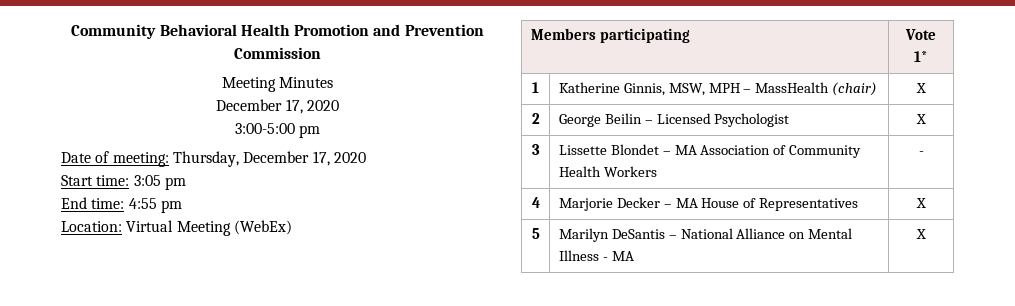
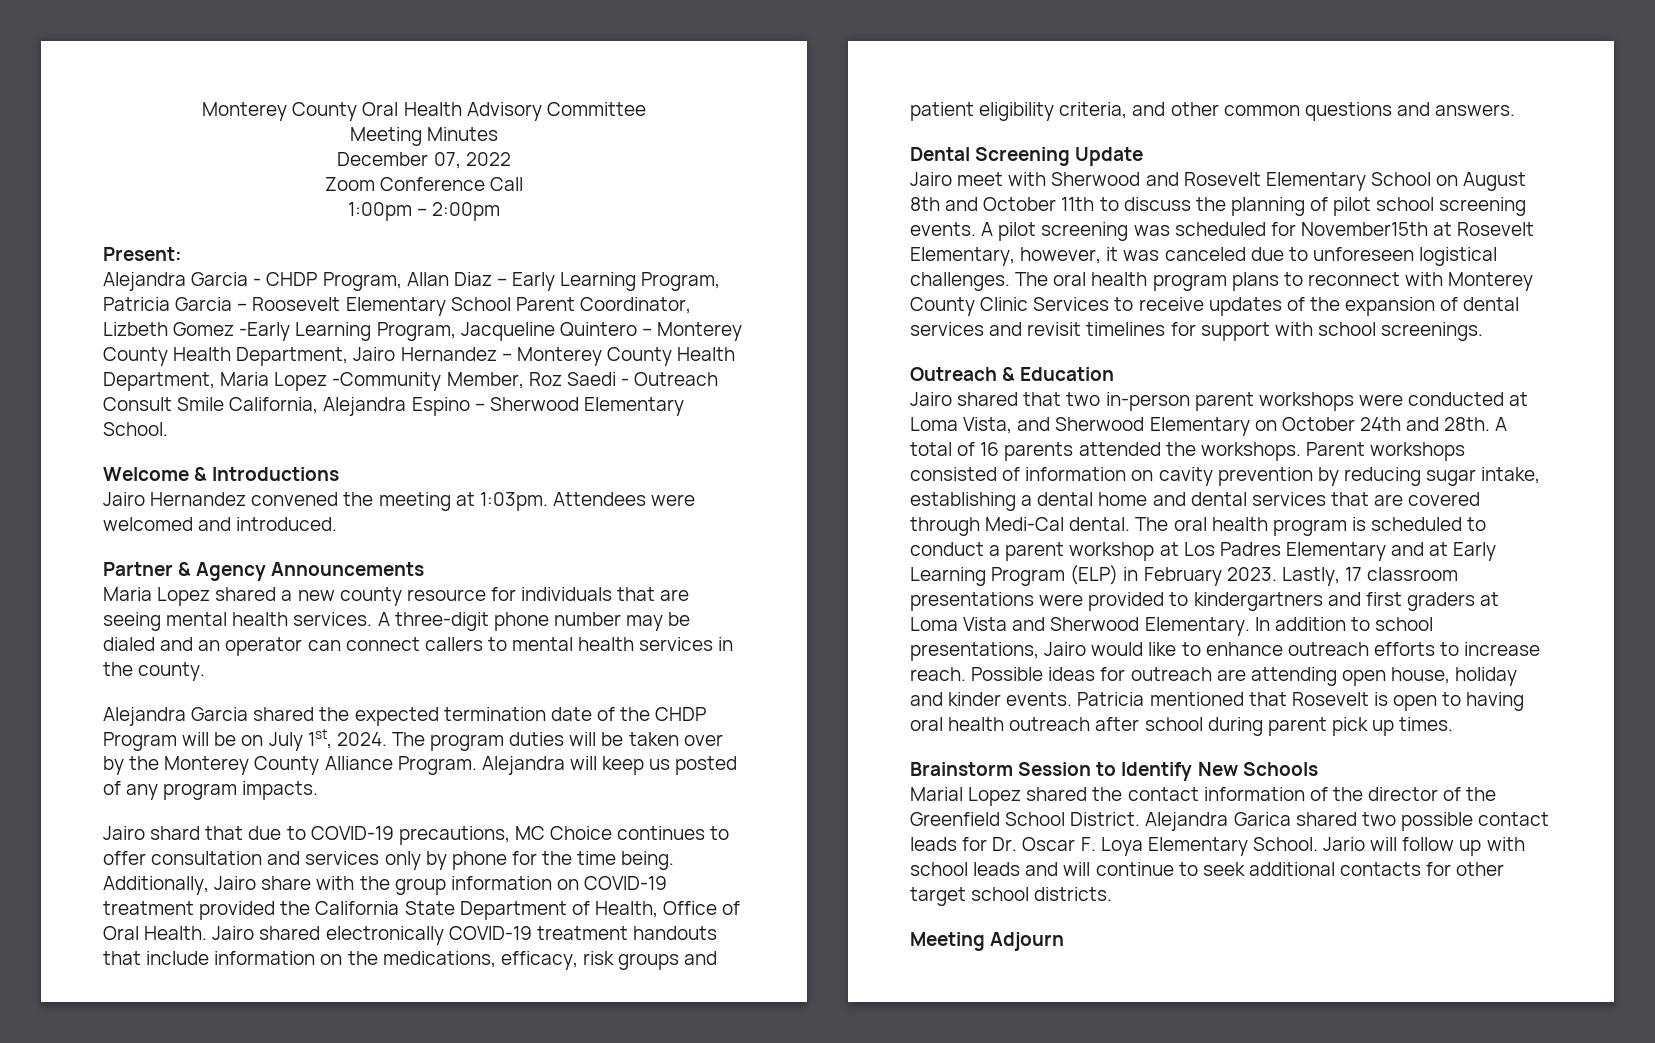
- Community Behavioral Health Promotion and Prevention Commission
+ Monterey County Oral Health Advisory Committee
  Meeting Minutes
- December 17, 2020
- 3:00-5:00 pm
- Date of meeting: Thursday, December 17, 2020
- Start time: 3:05 pm
- End time: 4:55 pm
- Location: Virtual Meeting (WebEx)
- Members participating | Vote 1*
- 1 | Katherine Ginnis, MSW, MPH – MassHealth (chair) | X
- 2 | George Beilin – Licensed Psychologist | X
- 3 | Lissette Blondet – MA Association of Community Health Workers | -
- 4 | Marjorie Decker – MA House of Representatives | X
- 5 | Marilyn DeSantis – National Alliance on Mental Illness - MA | X
+ December 07, 2022
+ Zoom Conference Call
+ 1:00pm – 2:00pm
+ Present:
+ Alejandra Garcia - CHDP Program, Allan Diaz – Early Learning Program, Patricia Garcia – Roosevelt Elementary School Parent Coordinator, Lizbeth Gomez -Early Learning Program, Jacqueline Quintero – Monterey County Health Department, Jairo Hernandez – Monterey County Health Department, Maria Lopez -Community Member, Roz Saedi - Outreach Consult Smile California, Alejandra Espino – Sherwood Elementary School.
+ Welcome & Introductions
+ Jairo Hernandez convened the meeting at 1:03pm. Attendees were welcomed and introduced.
+ Partner & Agency Announcements
+ Maria Lopez shared a new county resource for individuals that are seeing mental health services. A three-digit phone number may be dialed and an operator can connect callers to mental health services in the county.
+ Alejandra Garcia shared the expected termination date of the CHDP Program will be on July 1st, 2024. The program duties will be taken over by the Monterey County Alliance Program. Alejandra will keep us posted of any program impacts.
+ Jairo shard that due to COVID-19 precautions, MC Choice continues to offer consultation and services only by phone for the time being. Additionally, Jairo share with the group information on COVID-19 treatment provided the California State Department of Health, Office of Oral Health. Jairo shared electronically COVID-19 treatment handouts that include information on the medications, efficacy, risk groups and patient eligibility criteria, and other common questions and answers.
+ Dental Screening Update
+ Jairo meet with Sherwood and Rosevelt Elementary School on August 8th and October 11th to discuss the planning of pilot school screening events. A pilot screening was scheduled for November15th at Rosevelt Elementary, however, it was canceled due to unforeseen logistical challenges. The oral health program plans to reconnect with Monterey County Clinic Services to receive updates of the expansion of dental services and revisit timelines for support with school screenings.
+ Outreach & Education
+ Jairo shared that two in-person parent workshops were conducted at Loma Vista, and Sherwood Elementary on October 24th and 28th. A total of 16 parents attended the workshops. Parent workshops consisted of information on cavity prevention by reducing sugar intake, establishing a dental home and dental services that are covered through Medi-Cal dental. The oral health program is scheduled to conduct a parent workshop at Los Padres Elementary and at Early Learning Program (ELP) in February 2023. Lastly, 17 classroom presentations were provided to kindergartners and first graders at Loma Vista and Sherwood Elementary. In addition to school presentations, Jairo would like to enhance outreach efforts to increase reach. Possible ideas for outreach are attending open house, holiday and kinder events. Patricia mentioned that Rosevelt is open to having oral health outreach after school during parent pick up times.
+ Brainstorm Session to Identify New Schools
+ Marial Lopez shared the contact information of the director of the Greenfield School District. Alejandra Garica shared two possible contact leads for Dr. Oscar F. Loya Elementary School. Jario will follow up with school leads and will continue to seek additional contacts for other target school districts.
+ Meeting Adjourn

